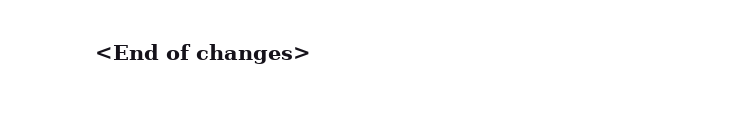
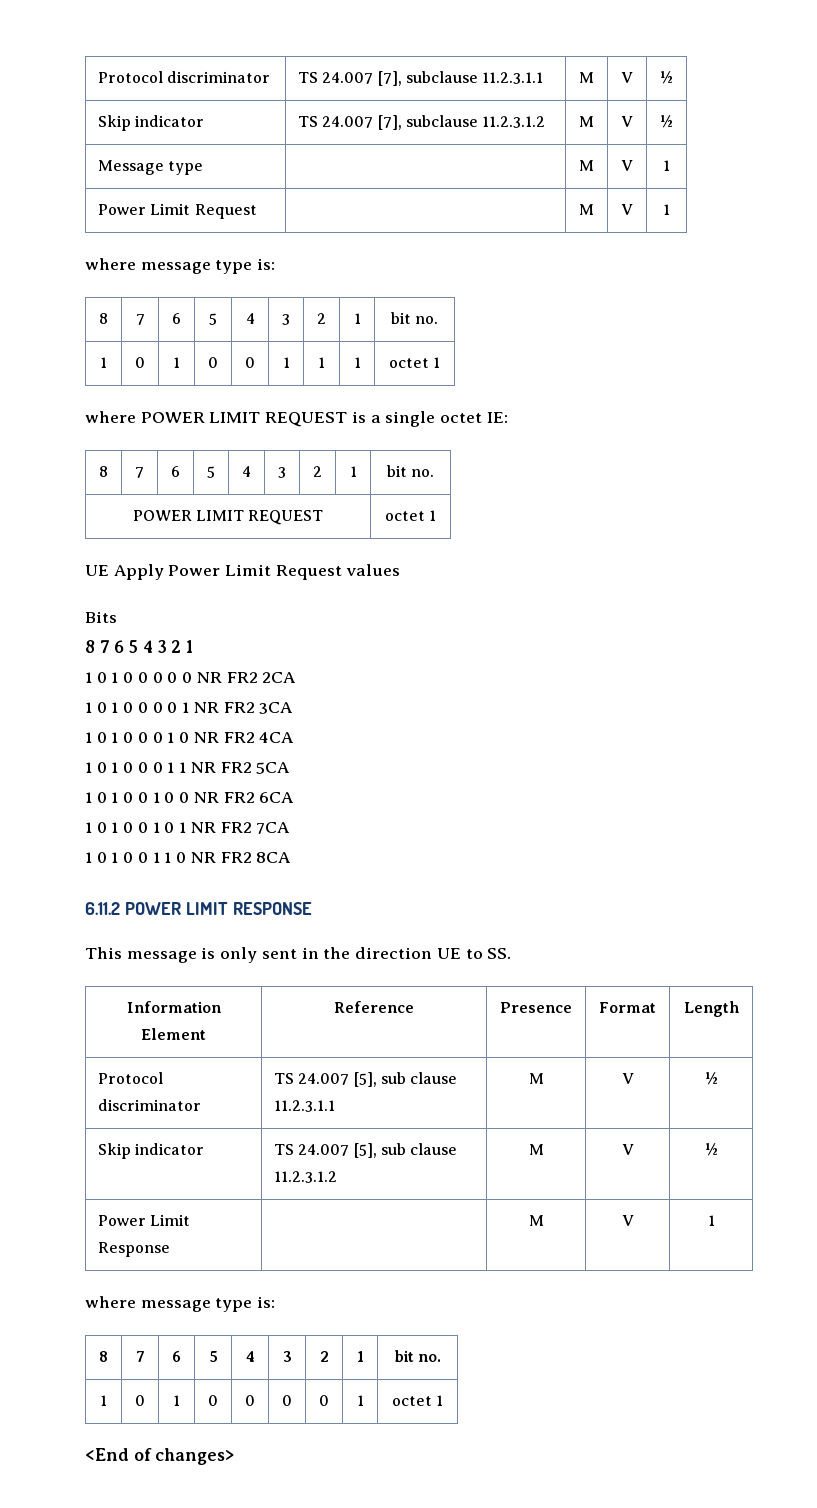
+ Protocol discriminator | TS 24.007 [7], subclause 11.2.3.1.1 | M | V | ½
+ Skip indicator | TS 24.007 [7], subclause 11.2.3.1.2 | M | V | ½
+ Message type | | M | V | 1
+ Power Limit Request | | M | V | 1
+ where message type is:
+ 8 | 7 | 6 | 5 | 4 | 3 | 2 | 1 | bit no.
+ 1 | 0 | 1 | 0 | 0 | 1 | 1 | 1 | octet 1
+ where POWER LIMIT REQUEST is a single octet IE:
+ 8 | 7 | 6 | 5 | 4 | 3 | 2 | 1 | bit no.
+ POWER LIMIT REQUEST | octet 1
+ UE Apply Power Limit Request values
+ Bits
+ 8 7 6 5 4 3 2 1
+ 1 0 1 0 0 0 0 0 NR FR2 2CA
+ 1 0 1 0 0 0 0 1 NR FR2 3CA
+ 1 0 1 0 0 0 1 0 NR FR2 4CA
+ 1 0 1 0 0 0 1 1 NR FR2 5CA
+ 1 0 1 0 0 1 0 0 NR FR2 6CA
+ 1 0 1 0 0 1 0 1 NR FR2 7CA
+ 1 0 1 0 0 1 1 0 NR FR2 8CA
+ 6.11.2 POWER LIMIT RESPONSE
+ This message is only sent in the direction UE to SS.
+ Information Element | Reference | Presence | Format | Length
+ Protocol discriminator | TS 24.007 [5], sub clause 11.2.3.1.1 | M | V | ½
+ Skip indicator | TS 24.007 [5], sub clause 11.2.3.1.2 | M | V | ½
+ Power Limit Response | | M | V | 1
+ where message type is:
+ 8 | 7 | 6 | 5 | 4 | 3 | 2 | 1 | bit no.
+ 1 | 0 | 1 | 0 | 0 | 0 | 0 | 1 | octet 1

